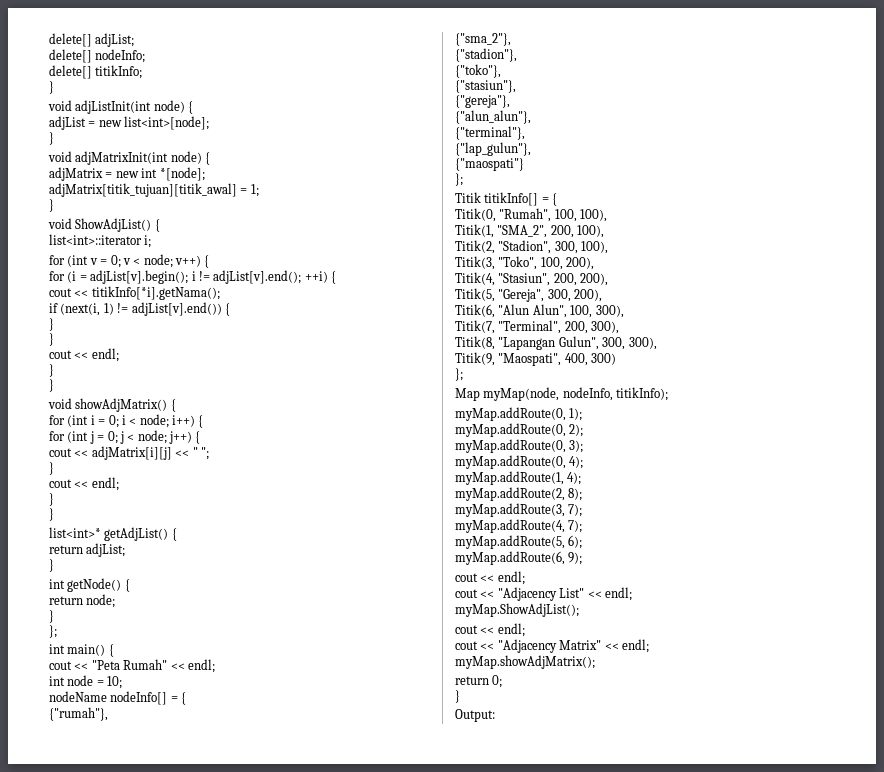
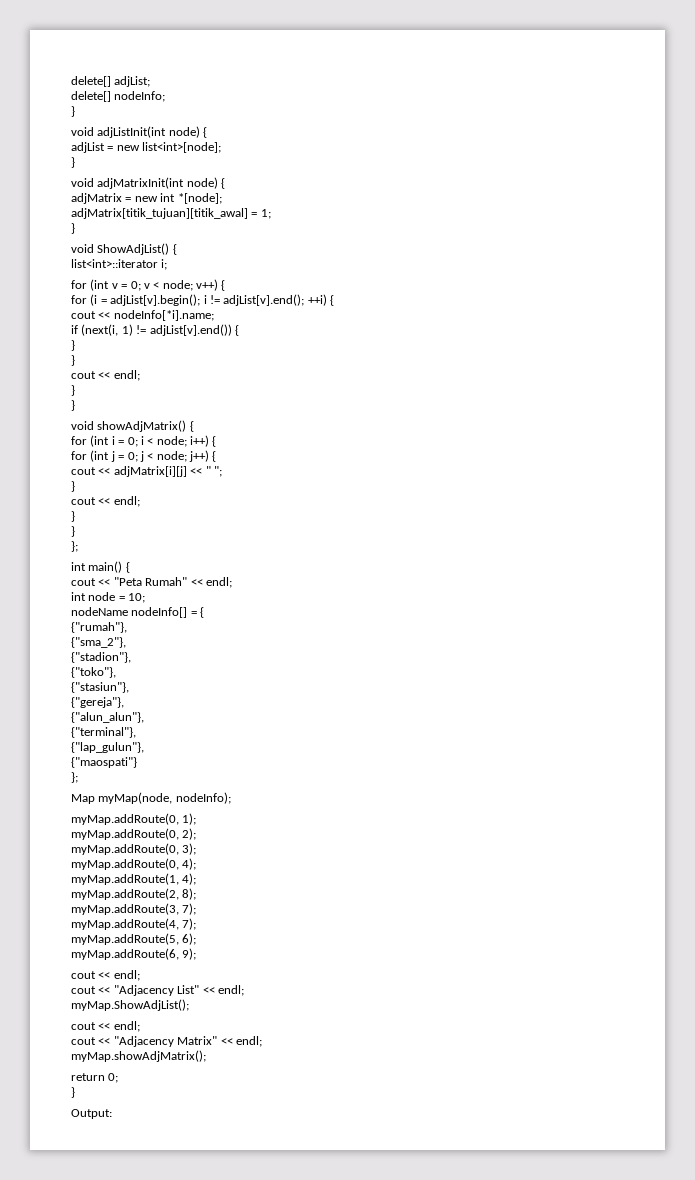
- delete[] titikInfo;
- cout << titikInfo[*i].getNama();
+ cout << nodeInfo[*i].name;
- list<int>* getAdjList() {
- return adjList;
- }
- int getNode() {
- return node;
- }
- Titik titikInfo[] = {
- Titik(0, "Rumah", 100, 100),
- Titik(1, "SMA_2", 200, 100),
- Titik(2, "Stadion", 300, 100),
- Titik(3, "Toko", 100, 200),
- Titik(4, "Stasiun", 200, 200),
- Titik(5, "Gereja", 300, 200),
- Titik(6, "Alun Alun", 100, 300),
- Titik(7, "Terminal", 200, 300),
- Titik(8, "Lapangan Gulun", 300, 300),
- Titik(9, "Maospati", 400, 300)
- };
- Map myMap(node, nodeInfo, titikInfo);
+ Map myMap(node, nodeInfo);

